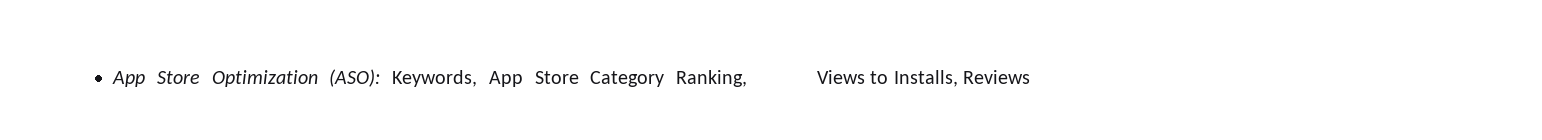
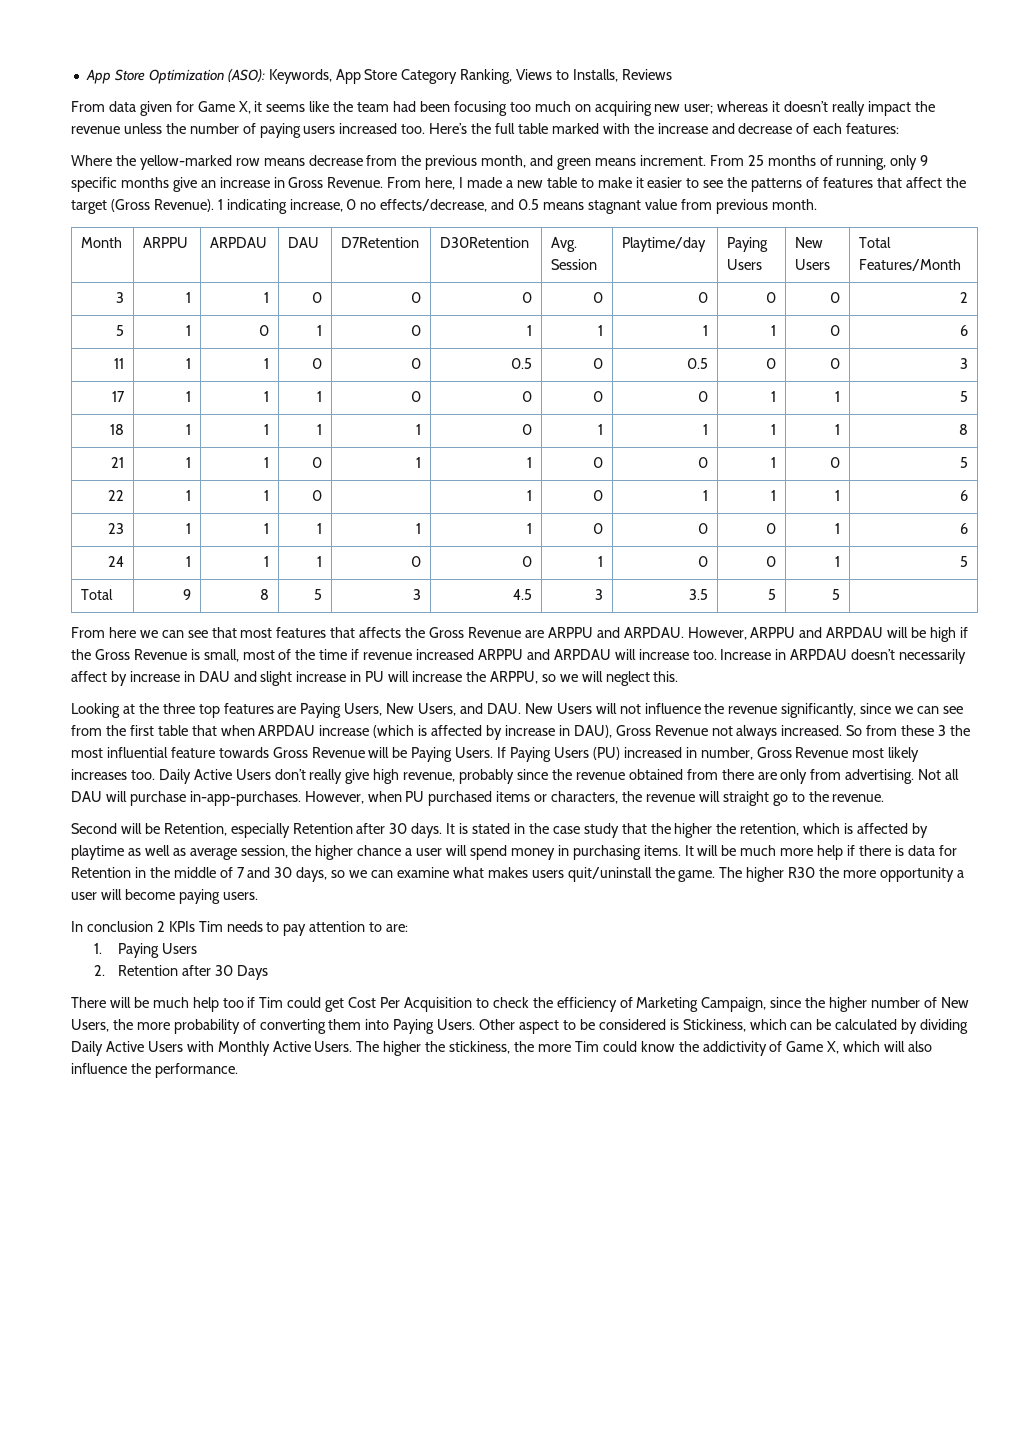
+ From data given for Game X, it seems like the team had been focusing too much on acquiring new user; whereas it doesn’t really impact the revenue unless the number of paying users increased too. Here’s the full table marked with the increase and decrease of each features:
+ Where the yellow-marked row means decrease from the previous month, and green means increment. From 25 months of running, only 9 specific months give an increase in Gross Revenue. From here, I made a new table to make it easier to see the patterns of features that affect the target (Gross Revenue). 1 indicating increase, 0 no effects/decrease, and 0.5 means stagnant value from previous month.
+ Month | ARPPU | ARPDAU | DAU | D7Retention | D30Retention | Avg. Session | Playtime/day | Paying Users | New Users | Total Features/Month
+ 3 | 1 | 1 | 0 | 0 | 0 | 0 | 0 | 0 | 0 | 2
+ 5 | 1 | 0 | 1 | 0 | 1 | 1 | 1 | 1 | 0 | 6
+ 11 | 1 | 1 | 0 | 0 | 0.5 | 0 | 0.5 | 0 | 0 | 3
+ 17 | 1 | 1 | 1 | 0 | 0 | 0 | 0 | 1 | 1 | 5
+ 18 | 1 | 1 | 1 | 1 | 0 | 1 | 1 | 1 | 1 | 8
+ 21 | 1 | 1 | 0 | 1 | 1 | 0 | 0 | 1 | 0 | 5
+ 22 | 1 | 1 | 0 | | 1 | 0 | 1 | 1 | 1 | 6
+ 23 | 1 | 1 | 1 | 1 | 1 | 0 | 0 | 0 | 1 | 6
+ 24 | 1 | 1 | 1 | 0 | 0 | 1 | 0 | 0 | 1 | 5
+ Total | 9 | 8 | 5 | 3 | 4.5 | 3 | 3.5 | 5 | 5 |
+ From here we can see that most features that affects the Gross Revenue are ARPPU and ARPDAU. However, ARPPU and ARPDAU will be high if the Gross Revenue is small, most of the time if revenue increased ARPPU and ARPDAU will increase too. Increase in ARPDAU doesn’t necessarily affect by increase in DAU and slight increase in PU will increase the ARPPU, so we will neglect this.
+ Looking at the three top features are Paying Users, New Users, and DAU. New Users will not influence the revenue significantly, since we can see from the first table that when ARPDAU increase (which is affected by increase in DAU), Gross Revenue not always increased. So from these 3 the most influential feature towards Gross Revenue will be Paying Users. If Paying Users (PU) increased in number, Gross Revenue most likely increases too. Daily Active Users don’t really give high revenue, probably since the revenue obtained from there are only from advertising. Not all DAU will purchase in-app-purchases. However, when PU purchased items or characters, the revenue will straight go to the revenue.
+ Second will be Retention, especially Retention after 30 days. It is stated in the case study that the higher the retention, which is affected by playtime as well as average session, the higher chance a user will spend money in purchasing items. It will be much more help if there is data for Retention in the middle of 7 and 30 days, so we can examine what makes users quit/uninstall the game. The higher R30 the more opportunity a user will become paying users.
+ In conclusion 2 KPIs Tim needs to pay attention to are:
+ 1. Paying Users
+ 2. Retention after 30 Days
+ There will be much help too if Tim could get Cost Per Acquisition to check the efficiency of Marketing Campaign, since the higher number of New Users, the more probability of converting them into Paying Users. Other aspect to be considered is Stickiness, which can be calculated by dividing Daily Active Users with Monthly Active Users. The higher the stickiness, the more Tim could know the addictivity of Game X, which will also influence the performance.

